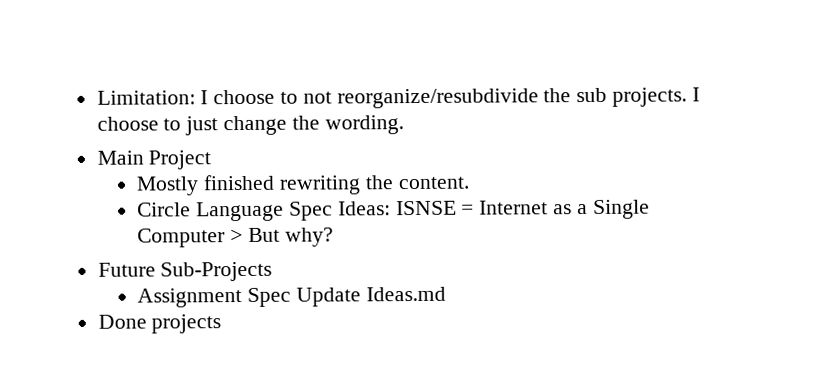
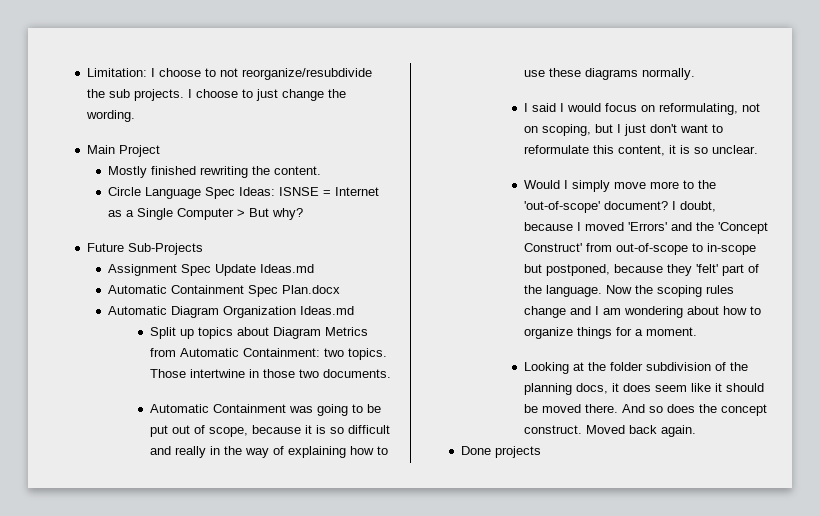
+ Automatic Containment Spec Plan.docx
+ Automatic Diagram Organization Ideas.md
+ Split up topics about Diagram Metrics from Automatic Containment: two topics. Those intertwine in those two documents.
+ Automatic Containment was going to be put out of scope, because it is so difficult and really in the way of explaining how to use these diagrams normally.
+ I said I would focus on reformulating, not on scoping, but I just don't want to reformulate this content, it is so unclear.
+ Would I simply move more to the 'out-of-scope' document? I doubt, because I moved 'Errors' and the 'Concept Construct' from out-of-scope to in-scope but postponed, because they 'felt' part of the language. Now the scoping rules change and I am wondering about how to organize things for a moment.
+ Looking at the folder subdivision of the planning docs, it does seem like it should be moved there. And so does the concept construct. Moved back again.

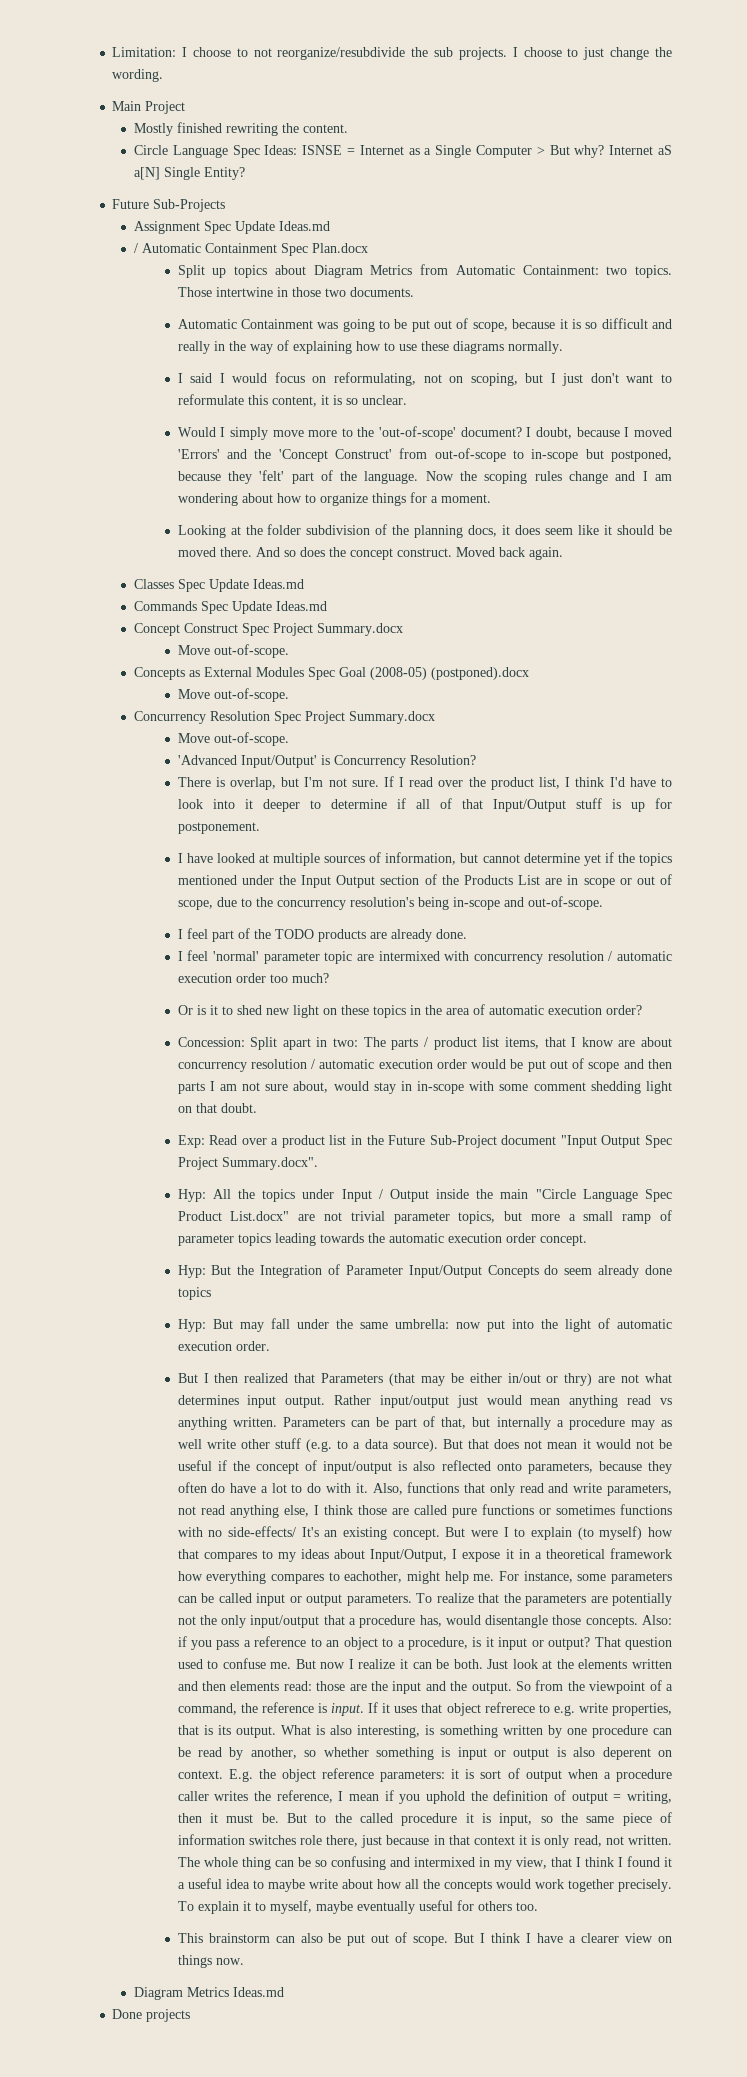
+ Internet aS a[N] Single Entity?
- Automatic Containment Spec Plan.docx
+ / Automatic Containment Spec Plan.docx
- Automatic Diagram Organization Ideas.md
+ Classes Spec Update Ideas.md
+ Commands Spec Update Ideas.md
+ Concept Construct Spec Project Summary.docx
+ Move out-of-scope.
+ Concepts as External Modules Spec Goal (2008-05) (postponed).docx
+ Move out-of-scope.
+ Concurrency Resolution Spec Project Summary.docx
+ Move out-of-scope.
+ 'Advanced Input/Output' is Concurrency Resolution?
+ There is overlap, but I'm not sure. If I read over the product list, I think I'd have to look into it deeper to determine if all of that Input/Output stuff is up for postponement.
+ I have looked at multiple sources of information, but cannot determine yet if the topics mentioned under the Input Output section of the Products List are in scope or out of scope, due to the concurrency resolution's being in-scope and out-of-scope.
+ I feel part of the TODO products are already done.
+ I feel 'normal' parameter topic are intermixed with concurrency resolution / automatic execution order too much?
+ Or is it to shed new light on these topics in the area of automatic execution order?
+ Concession: Split apart in two: The parts / product list items, that I know are about concurrency resolution / automatic execution order would be put out of scope and then parts I am not sure about, would stay in in-scope with some comment shedding light on that doubt.
+ Exp: Read over a product list in the Future Sub-Project document "Input Output Spec Project Summary.docx".
+ Hyp: All the topics under Input / Output inside the main "Circle Language Spec Product List.docx" are not trivial parameter topics, but more a small ramp of parameter topics leading towards the automatic execution order concept.
+ Hyp: But the Integration of Parameter Input/Output Concepts do seem already done topics
+ Hyp: But may fall under the same umbrella: now put into the light of automatic execution order.
+ But I then realized that Parameters (that may be either in/out or thry) are not what determines input output. Rather input/output just would mean anything read vs anything written. Parameters can be part of that, but internally a procedure may as well write other stuff (e.g. to a data source). But that does not mean it would not be useful if the concept of input/output is also reflected onto parameters, because they often do have a lot to do with it. Also, functions that only read and write parameters, not read anything else, I think those are called pure functions or sometimes functions with no side-effects/ It's an existing concept. But were I to explain (to myself) how that compares to my ideas about Input/Output, I expose it in a theoretical framework how everything compares to eachother, might help me. For instance, some parameters can be called input or output parameters. To realize that the parameters are potentially not the only input/output that a procedure has, would disentangle those concepts. Also: if you pass a reference to an object to a procedure, is it input or output? That question used to confuse me. But now I realize it can be both. Just look at the elements written and then elements read: those are the input and the output. So from the viewpoint of a command, the reference is input. If it uses that object refrerece to e.g. write properties, that is its output. What is also interesting, is something written by one procedure can be read by another, so whether something is input or output is also deperent on context. E.g. the object reference parameters: it is sort of output when a procedure caller writes the reference, I mean if you uphold the definition of output = writing, then it must be. But to the called procedure it is input, so the same piece of information switches role there, just because in that context it is only read, not written. The whole thing can be so confusing and intermixed in my view, that I think I found it a useful idea to maybe write about how all the concepts would work together precisely. To explain it to myself, maybe eventually useful for others too.
+ This brainstorm can also be put out of scope. But I think I have a clearer view on things now.
+ Diagram Metrics Ideas.md

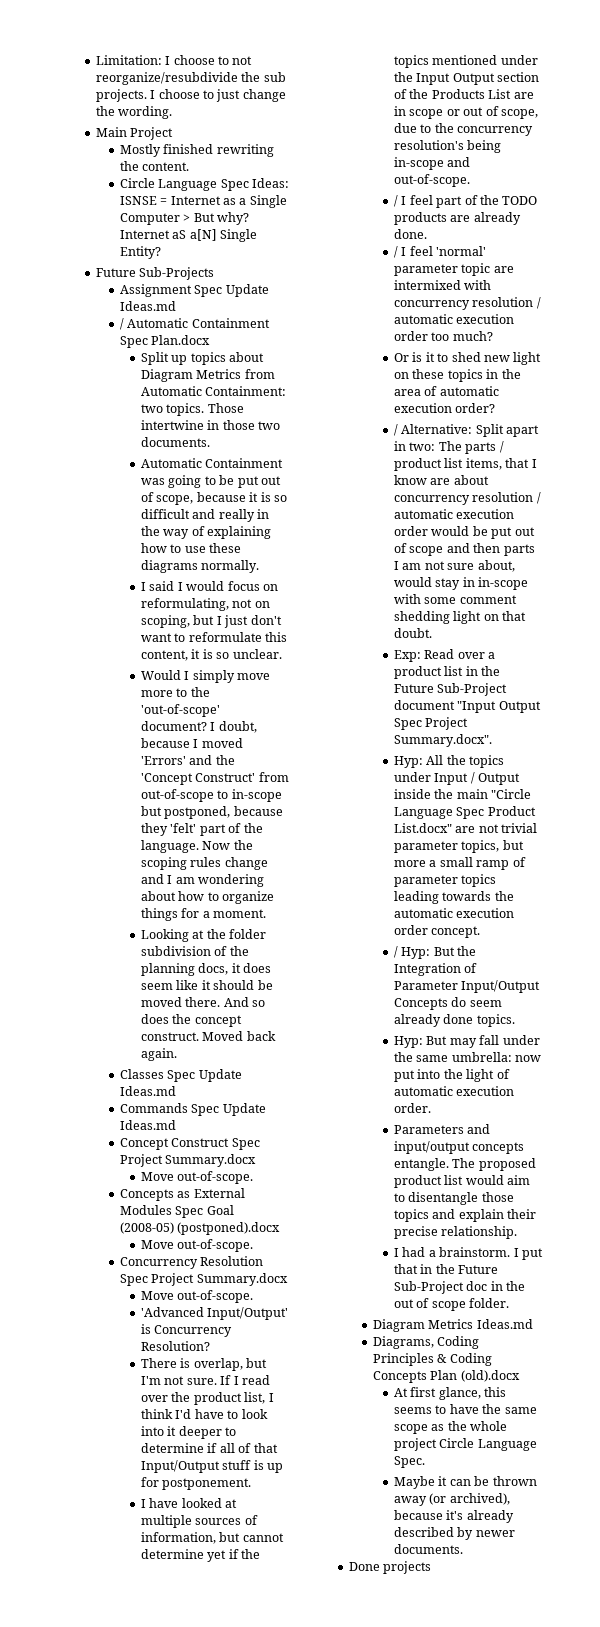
- I feel part of the TODO products are already done.
+ / I feel part of the TODO products are already done.
- I feel 'normal' parameter topic are intermixed with concurrency resolution / automatic execution order too much?
+ / I feel 'normal' parameter topic are intermixed with concurrency resolution / automatic execution order too much?
- Concession: Split apart in two: The parts / product list items, that I know are about concurrency resolution / automatic execution order would be put out of scope and then parts I am not sure about, would stay in in-scope with some comment shedding light on that doubt.
+ / Alternative: Split apart in two: The parts / product list items, that I know are about concurrency resolution / automatic execution order would be put out of scope and then parts I am not sure about, would stay in in-scope with some comment shedding light on that doubt.
- Hyp: But the Integration of Parameter Input/Output Concepts do seem already done topics
+ / Hyp: But the Integration of Parameter Input/Output Concepts do seem already done topics.
- But I then realized that Parameters (that may be either in/out or thry) are not what determines input output. Rather input/output just would mean anything read vs anything written. Parameters can be part of that, but internally a procedure may as well write other stuff (e.g. to a data source). But that does not mean it would not be useful if the concept of input/output is also reflected onto parameters, because they often do have a lot to do with it. Also, functions that only read and write parameters, not read anything else, I think those are called pure functions or sometimes functions with no side-effects/ It's an existing concept. But were I to explain (to myself) how that compares to my ideas about Input/Output, I expose it in a theoretical framework how everything compares to eachother, might help me. For instance, some parameters can be called input or output parameters. To realize that the parameters are potentially not the only input/output that a procedure has, would disentangle those concepts. Also: if you pass a reference to an object to a procedure, is it input or output? That question used to confuse me. But now I realize it can be both. Just look at the elements written and then elements read: those are the input and the output. So from the viewpoint of a command, the reference is input. If it uses that object refrerece to e.g. write properties, that is its output. What is also interesting, is something written by one procedure can be read by another, so whether something is input or output is also deperent on context. E.g. the object reference parameters: it is sort of output when a procedure caller writes the reference, I mean if you uphold the definition of output = writing, then it must be. But to the called procedure it is input, so the same piece of information switches role there, just because in that context it is only read, not written. The whole thing can be so confusing and intermixed in my view, that I think I found it a useful idea to maybe write about how all the concepts would work together precisely. To explain it to myself, maybe eventually useful for others too.
- This brainstorm can also be put out of scope. But I think I have a clearer view on things now.
+ Parameters and input/output concepts entangle. The proposed product list would aim to disentangle those topics and explain their precise relationship.
+ I had a brainstorm. I put that in the Future Sub-Project doc in the out of scope folder.
  Diagram Metrics Ideas.md
+ Diagrams, Coding Principles & Coding Concepts Plan (old).docx
+ At first glance, this seems to have the same scope as the whole project Circle Language Spec.
+ Maybe it can be thrown away (or archived), because it's already described by newer documents.

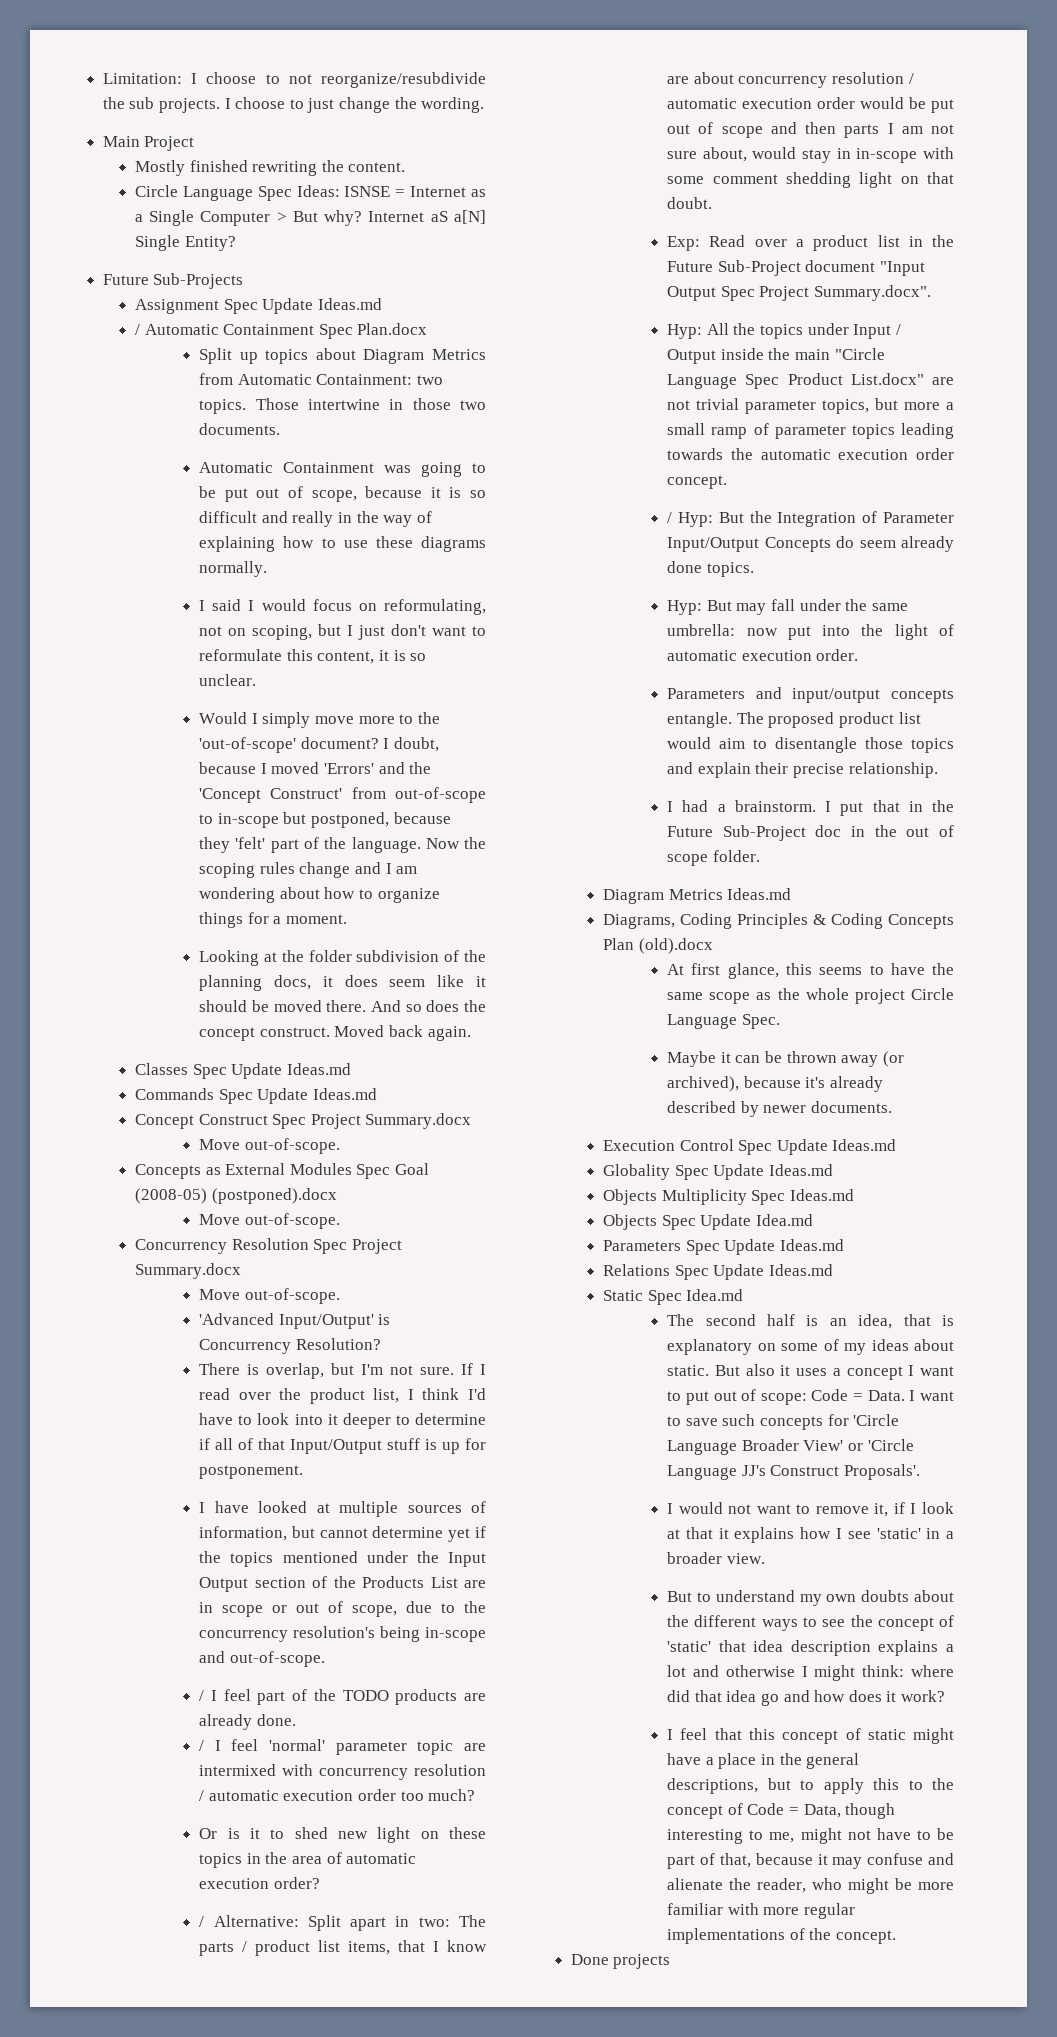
+ Execution Control Spec Update Ideas.md
+ Globality Spec Update Ideas.md
+ Objects Multiplicity Spec Ideas.md
+ Objects Spec Update Idea.md
+ Parameters Spec Update Ideas.md
+ Relations Spec Update Ideas.md
+ Static Spec Idea.md
+ The second half is an idea, that is explanatory on some of my ideas about static. But also it uses a concept I want to put out of scope: Code = Data. I want to save such concepts for 'Circle Language Broader View' or 'Circle Language JJ's Construct Proposals'.
+ I would not want to remove it, if I look at that it explains how I see 'static' in a broader view.
+ But to understand my own doubts about the different ways to see the concept of 'static' that idea description explains a lot and otherwise I might think: where did that idea go and how does it work?
+ I feel that this concept of static might have a place in the general descriptions, but to apply this to the concept of Code = Data, though interesting to me, might not have to be part of that, because it may confuse and alienate the reader, who might be more familiar with more regular implementations of the concept.

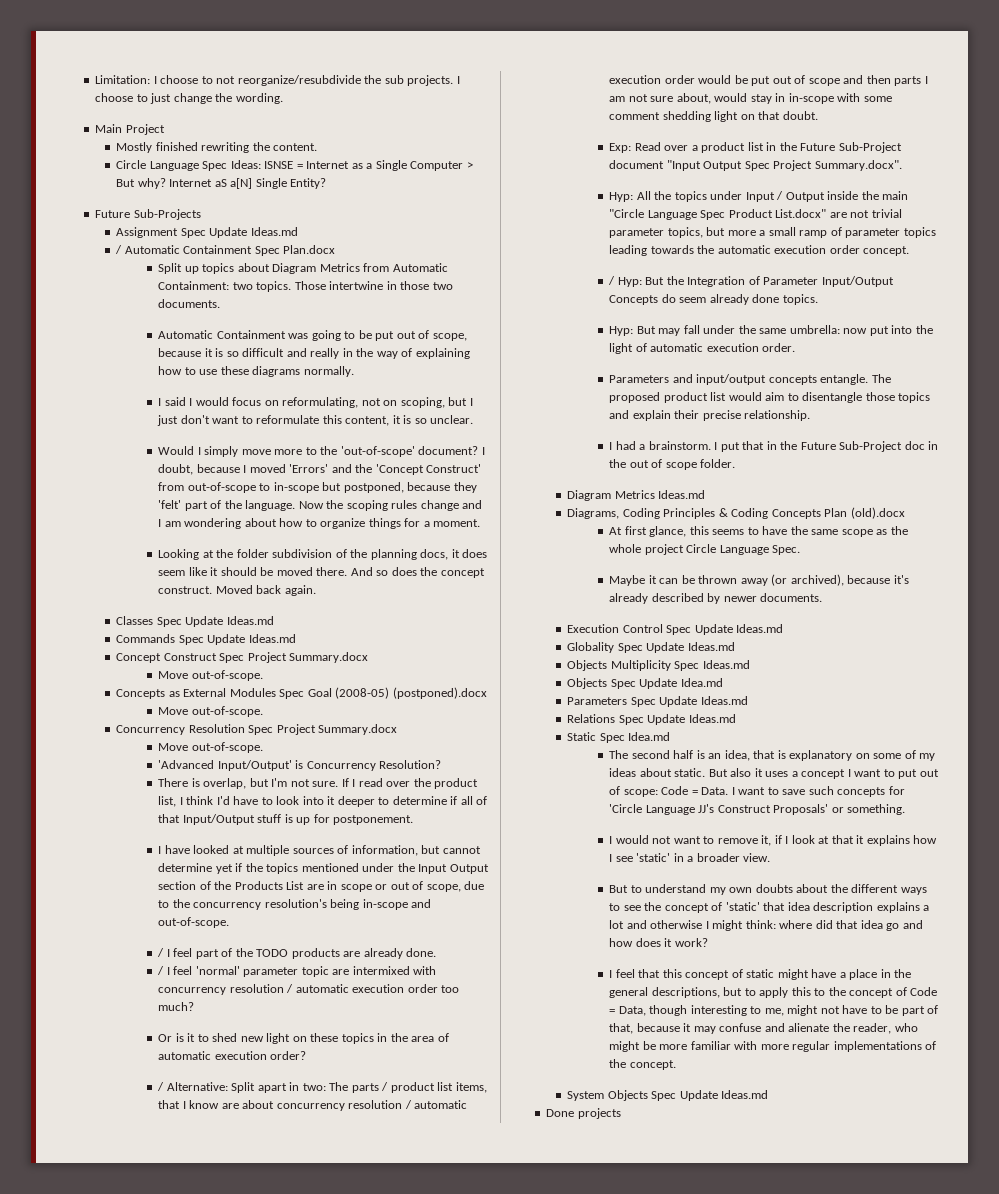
- I want to save such concepts for 'Circle Language Broader View' or 'Circle Language JJ's Construct Proposals'.
+ I want to save such concepts for 'Circle Language JJ's Construct Proposals' or something.
+ System Objects Spec Update Ideas.md

